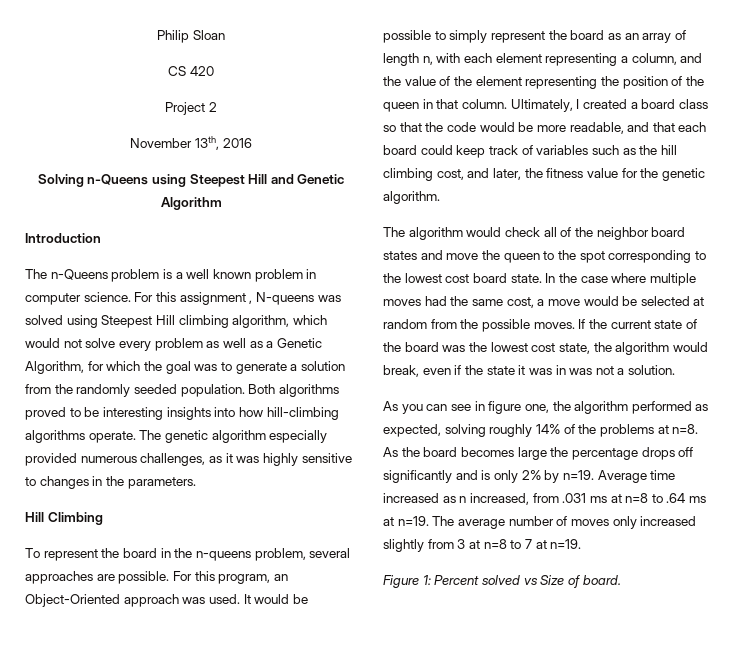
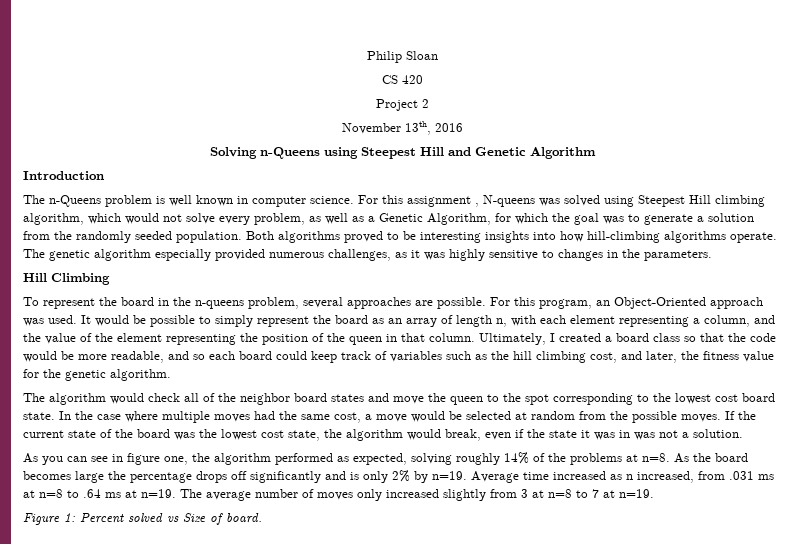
- The n-Queens problem is a well known problem in computer science.
+ The n-Queens problem is well known in computer science.
- For this assignment , N-queens was solved using Steepest Hill climbing algorithm, which would not solve every problem as well as a Genetic Algorithm, for which the goal was to generate a solution from the randomly seeded population.
+ For this assignment , N-queens was solved using Steepest Hill climbing algorithm, which would not solve every problem, as well as a Genetic Algorithm, for which the goal was to generate a solution from the randomly seeded population.
- Ultimately, I created a board class so that the code would be more readable, and that each board could keep track of variables such as the hill climbing cost, and later, the fitness value for the genetic algorithm.
+ Ultimately, I created a board class so that the code would be more readable, and so each board could keep track of variables such as the hill climbing cost, and later, the fitness value for the genetic algorithm.

